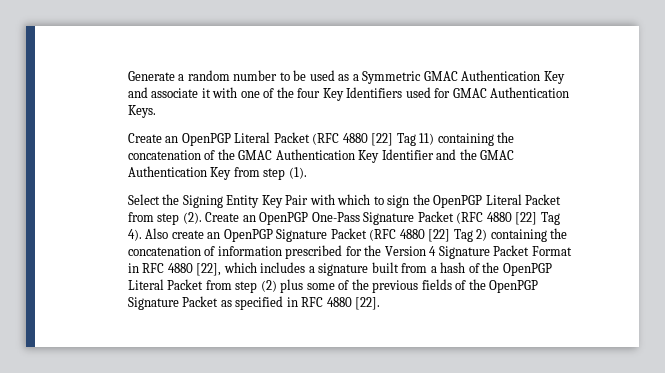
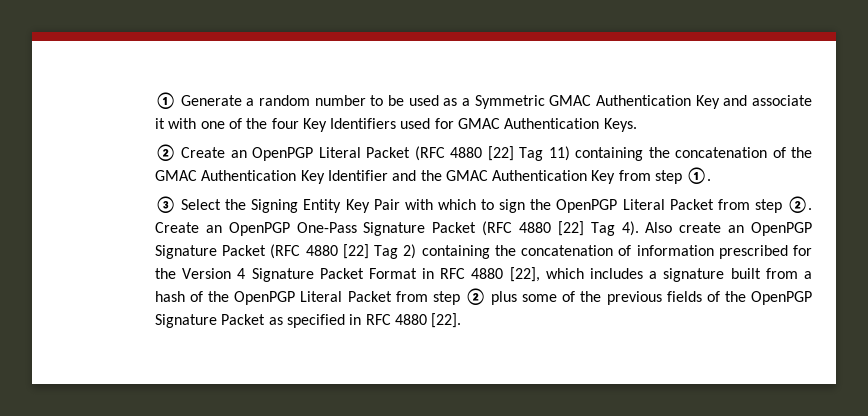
- Generate a random number to be used as a Symmetric GMAC Authentication Key and associate it with one of the four Key Identifiers used for GMAC Authentication Keys.
+ ① Generate a random number to be used as a Symmetric GMAC Authentication Key and associate it with one of the four Key Identifiers used for GMAC Authentication Keys.
- Create an OpenPGP Literal Packet (RFC 4880 [22] Tag 11) containing the concatenation of the GMAC Authentication Key Identifier and the GMAC Authentication Key from step (1).
- Select the Signing Entity Key Pair with which to sign the OpenPGP Literal Packet from step (2). Create an OpenPGP One-Pass Signature Packet (RFC 4880 [22] Tag 4).
+ ② Create an OpenPGP Literal Packet (RFC 4880 [22] Tag 11) containing the concatenation of the GMAC Authentication Key Identifier and the GMAC Authentication Key from step ①.
+ ③ Select the Signing Entity Key Pair with which to sign the OpenPGP Literal Packet from step ②. Create an OpenPGP One-Pass Signature Packet (RFC 4880 [22] Tag 4).
- Also create an OpenPGP Signature Packet (RFC 4880 [22] Tag 2) containing the concatenation of information prescribed for the Version 4 Signature Packet Format in RFC 4880 [22], which includes a signature built from a hash of the OpenPGP Literal Packet from step (2) plus some of the previous fields of the OpenPGP Signature Packet as specified in RFC 4880 [22].
+ Also create an OpenPGP Signature Packet (RFC 4880 [22] Tag 2) containing the concatenation of information prescribed for the Version 4 Signature Packet Format in RFC 4880 [22], which includes a signature built from a hash of the OpenPGP Literal Packet from step ② plus some of the previous fields of the OpenPGP Signature Packet as specified in RFC 4880 [22].

